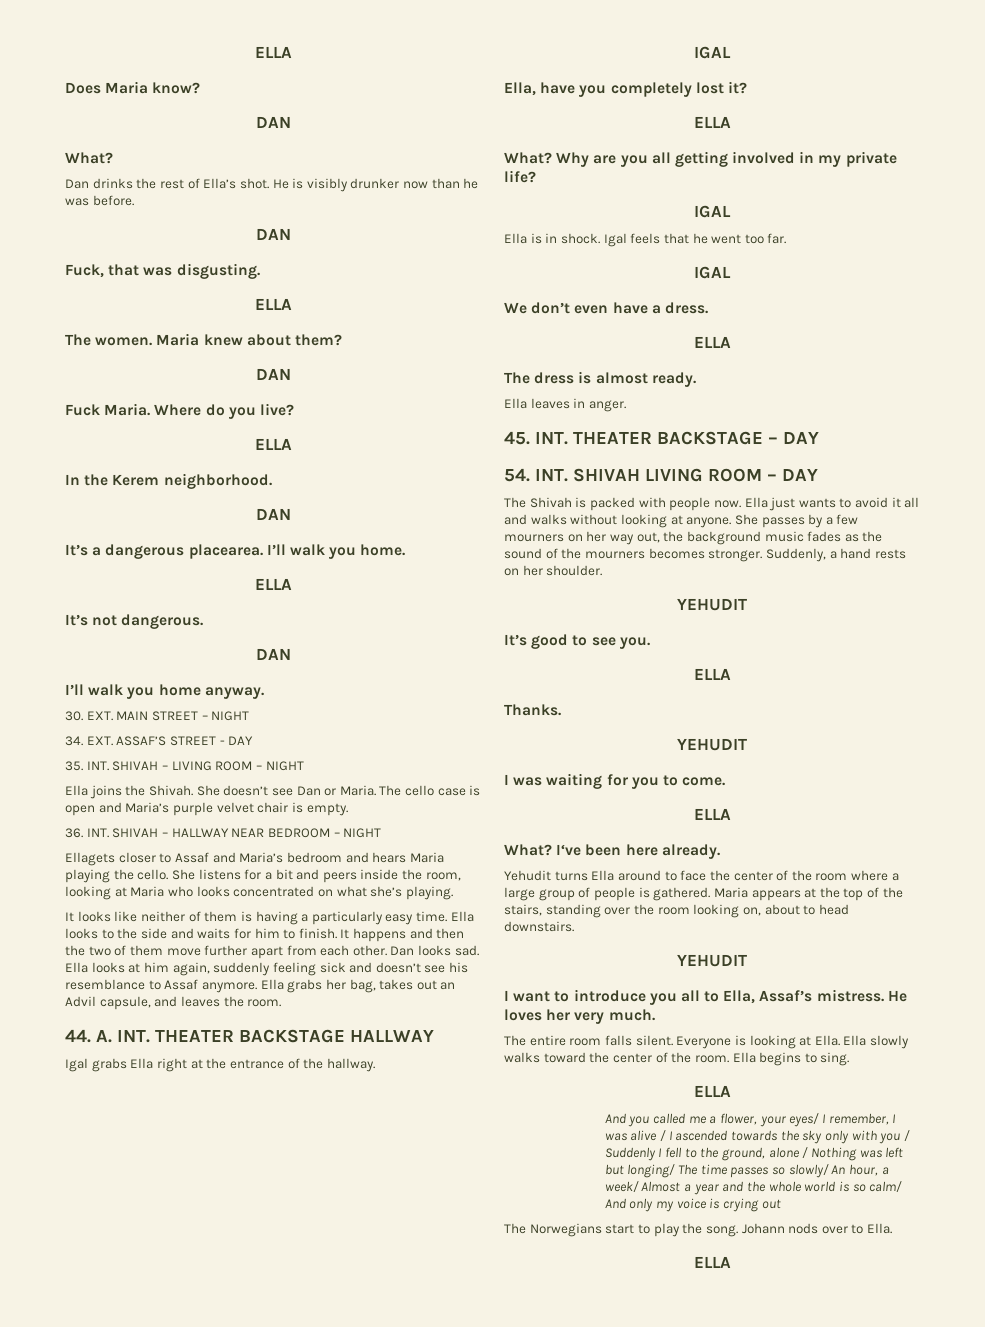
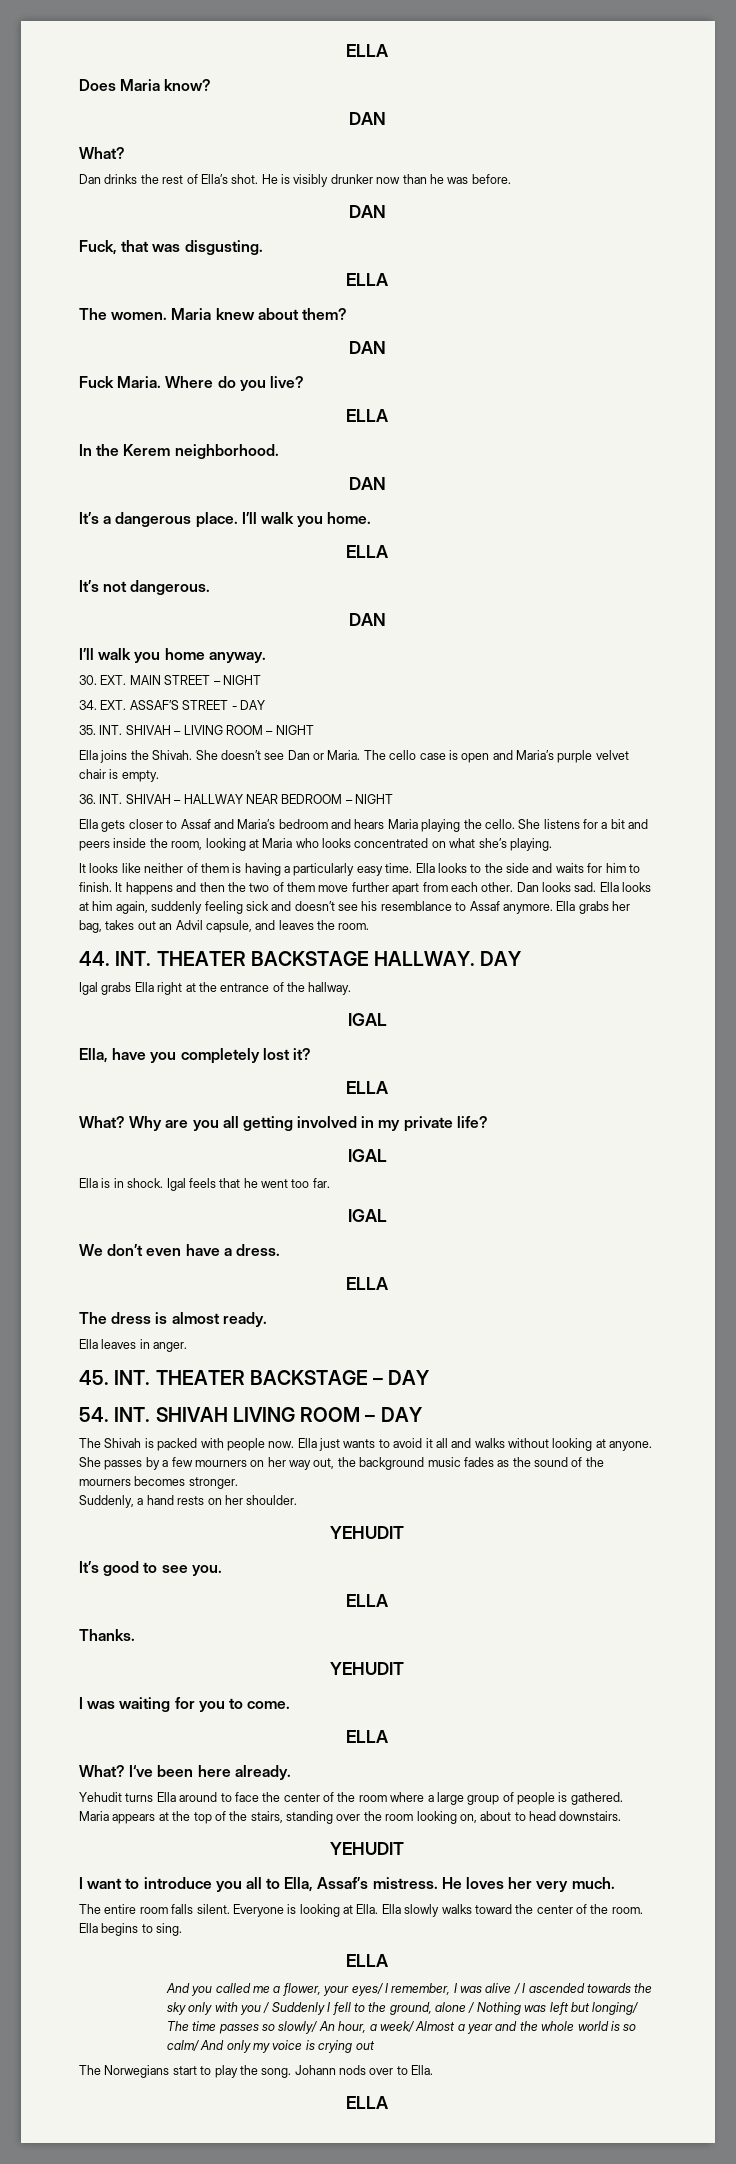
- It’s a dangerous placearea.
+ It’s a dangerous place.
- Ellagets closer to Assaf and Maria’s bedroom and hears Maria playing the cello.
+ Ella gets closer to Assaf and Maria’s bedroom and hears Maria playing the cello.
- 44. A. INT. THEATER BACKSTAGE HALLWAY
+ 44. INT. THEATER BACKSTAGE HALLWAY. DAY
- She passes by a few mourners on her way out, the background music fades as the sound of the mourners becomes stronger. Suddenly, a hand rests on her shoulder.
+ She passes by a few mourners on her way out, the background music fades as the sound of the mourners becomes stronger.
+ Suddenly, a hand rests on her shoulder.

